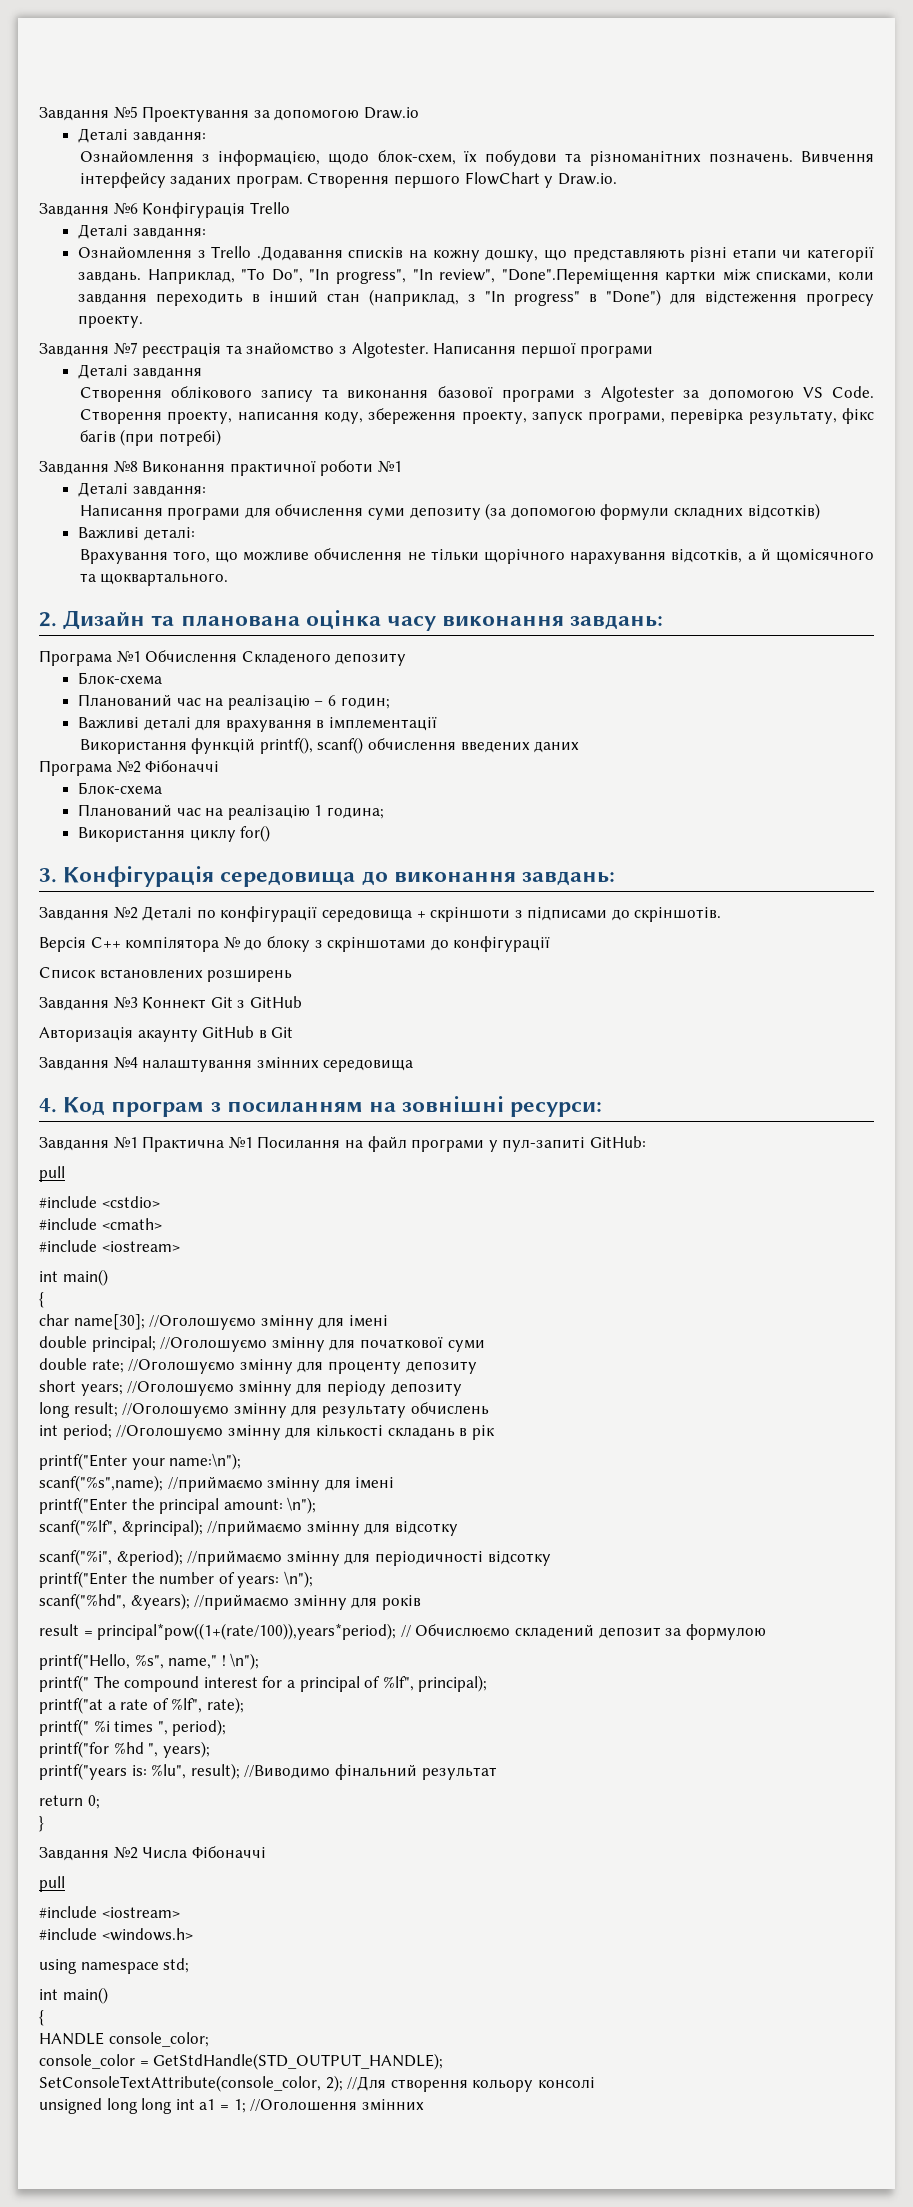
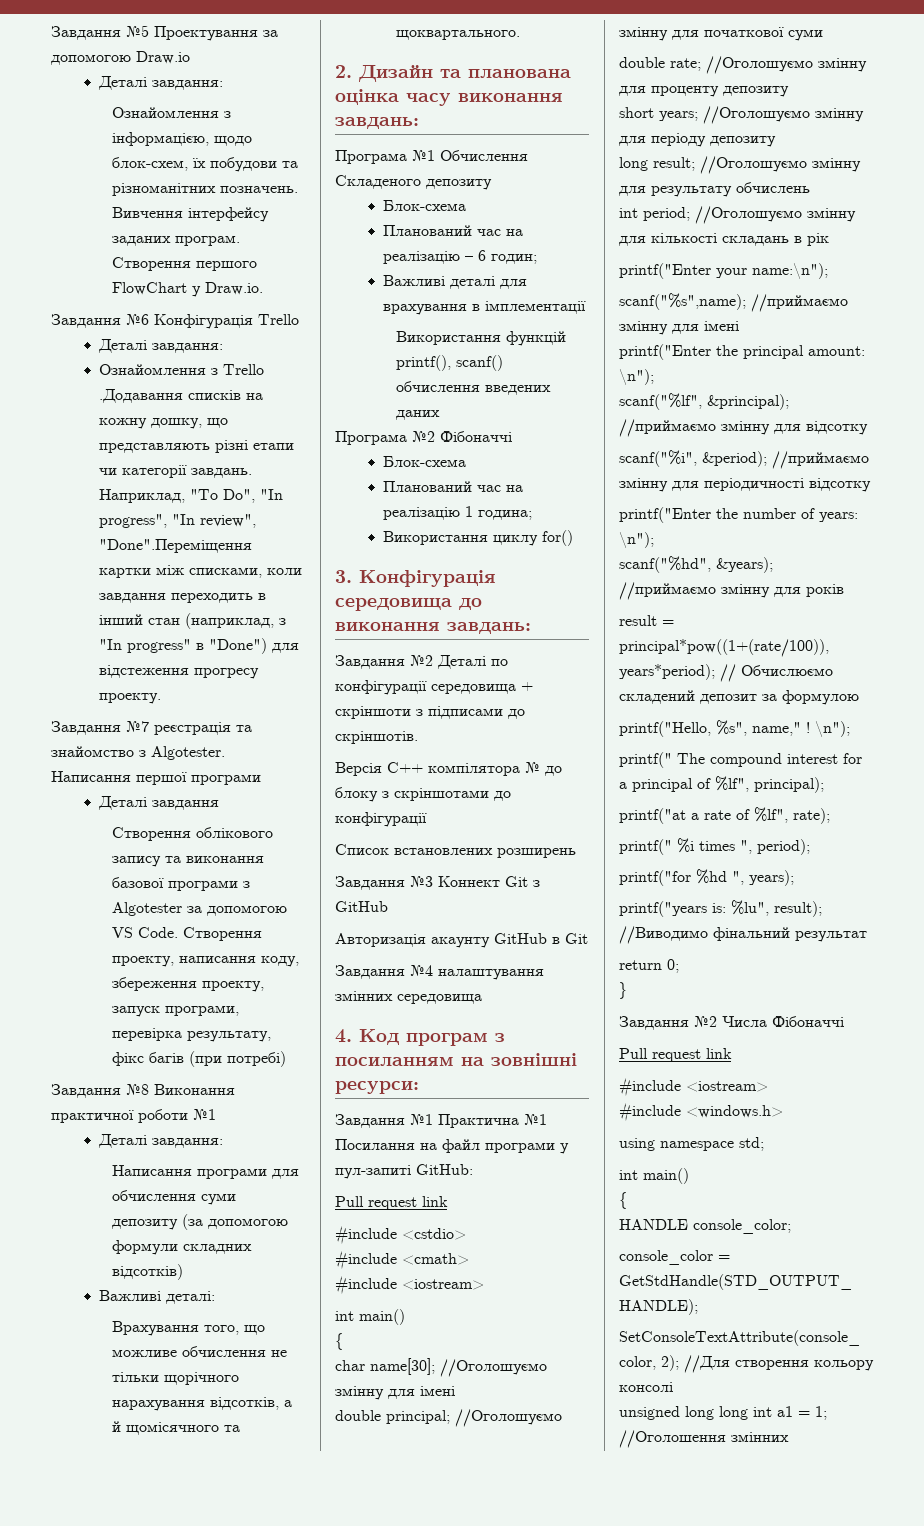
  Завдання №1 Практична №1 Посилання на файл програми у пул-запиті GitHub:
- pull
+ Pull request link
  Завдання №2 Числа Фібоначчі
- pull
+ Pull request link

